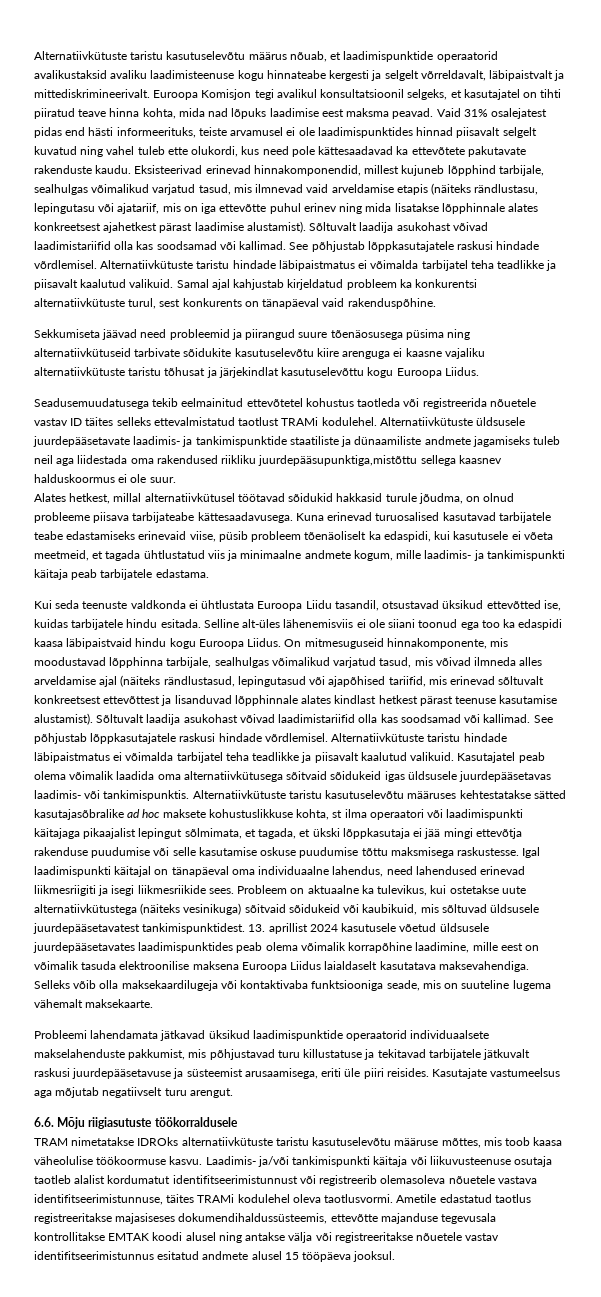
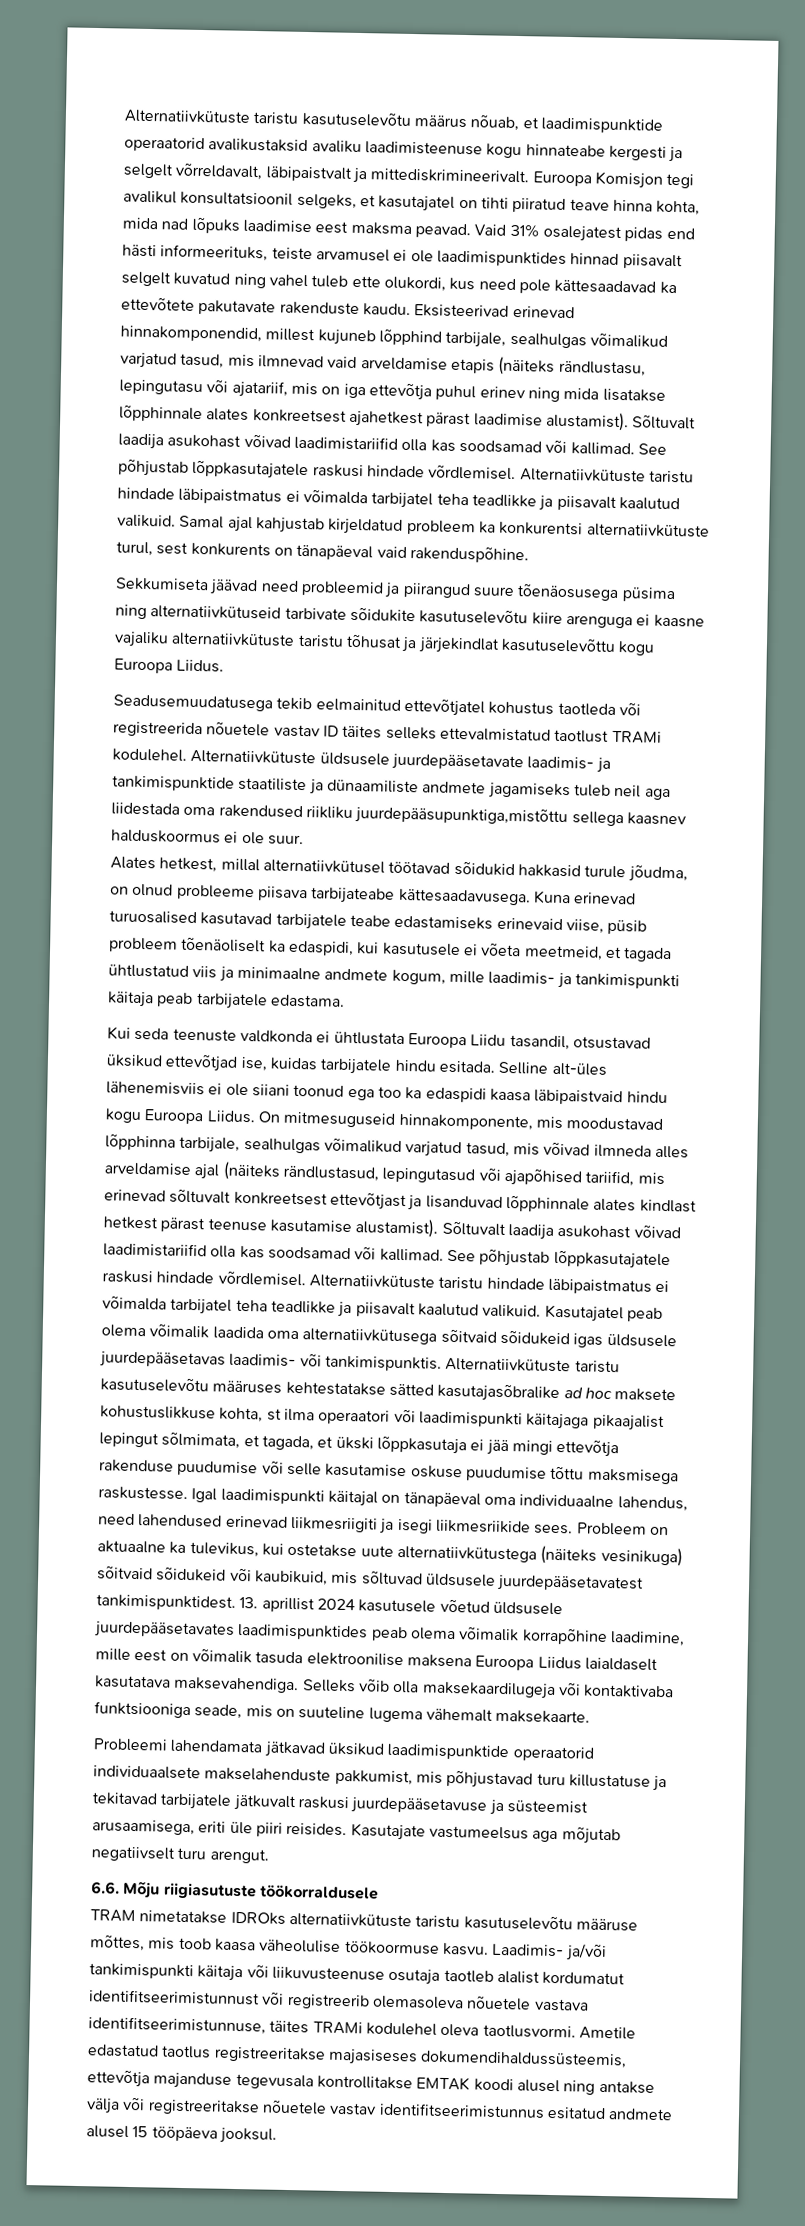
- Eksisteerivad erinevad hinnakomponendid, millest kujuneb lõpphind tarbijale, sealhulgas võimalikud varjatud tasud, mis ilmnevad vaid arveldamise etapis (näiteks rändlustasu, lepingutasu või ajatariif, mis on iga ettevõtte puhul erinev ning mida lisatakse lõpphinnale alates konkreetsest ajahetkest pärast laadimise alustamist).
+ Eksisteerivad erinevad hinnakomponendid, millest kujuneb lõpphind tarbijale, sealhulgas võimalikud varjatud tasud, mis ilmnevad vaid arveldamise etapis (näiteks rändlustasu, lepingutasu või ajatariif, mis on iga ettevõtja puhul erinev ning mida lisatakse lõpphinnale alates konkreetsest ajahetkest pärast laadimise alustamist).
- Seadusemuudatusega tekib eelmainitud ettevõtetel kohustus taotleda või registreerida nõuetele vastav ID täites selleks ettevalmistatud taotlust TRAMi kodulehel.
+ Seadusemuudatusega tekib eelmainitud ettevõtjatel kohustus taotleda või registreerida nõuetele vastav ID täites selleks ettevalmistatud taotlust TRAMi kodulehel.
- Kui seda teenuste valdkonda ei ühtlustata Euroopa Liidu tasandil, otsustavad üksikud ettevõtted ise, kuidas tarbijatele hindu esitada.
+ Kui seda teenuste valdkonda ei ühtlustata Euroopa Liidu tasandil, otsustavad üksikud ettevõtjad ise, kuidas tarbijatele hindu esitada.
- On mitmesuguseid hinnakomponente, mis moodustavad lõpphinna tarbijale, sealhulgas võimalikud varjatud tasud, mis võivad ilmneda alles arveldamise ajal (näiteks rändlustasud, lepingutasud või ajapõhised tariifid, mis erinevad sõltuvalt konkreetsest ettevõttest ja lisanduvad lõpphinnale alates kindlast hetkest pärast teenuse kasutamise alustamist).
+ On mitmesuguseid hinnakomponente, mis moodustavad lõpphinna tarbijale, sealhulgas võimalikud varjatud tasud, mis võivad ilmneda alles arveldamise ajal (näiteks rändlustasud, lepingutasud või ajapõhised tariifid, mis erinevad sõltuvalt konkreetsest ettevõtjast ja lisanduvad lõpphinnale alates kindlast hetkest pärast teenuse kasutamise alustamist).
- Ametile edastatud taotlus registreeritakse majasiseses dokumendihaldussüsteemis, ettevõtte majanduse tegevusala kontrollitakse EMTAK koodi alusel ning antakse välja või registreeritakse nõuetele vastav identifitseerimistunnus esitatud andmete alusel 15 tööpäeva jooksul.
+ Ametile edastatud taotlus registreeritakse majasiseses dokumendihaldussüsteemis, ettevõtja majanduse tegevusala kontrollitakse EMTAK koodi alusel ning antakse välja või registreeritakse nõuetele vastav identifitseerimistunnus esitatud andmete alusel 15 tööpäeva jooksul.

